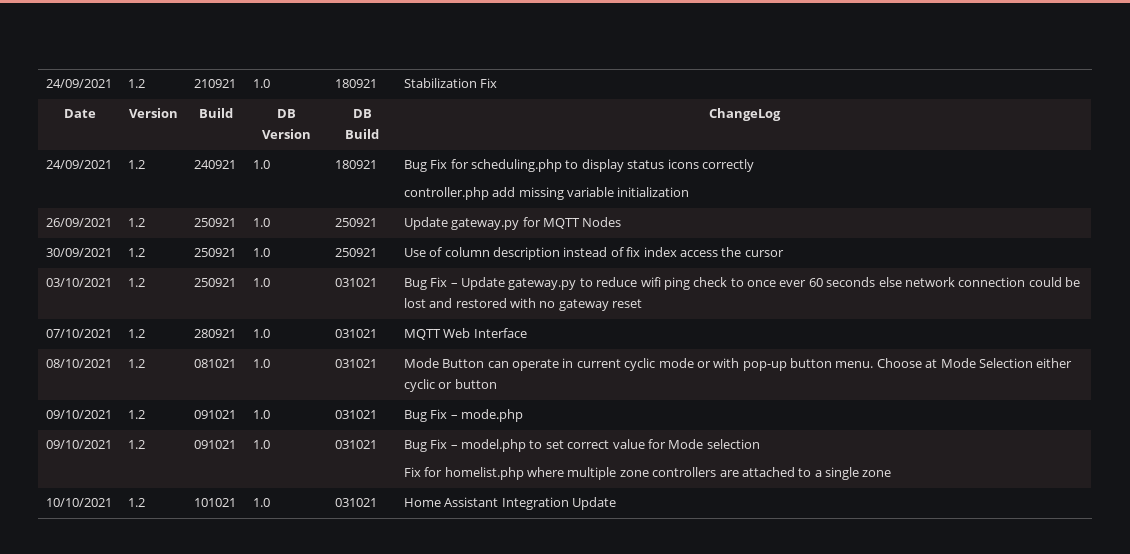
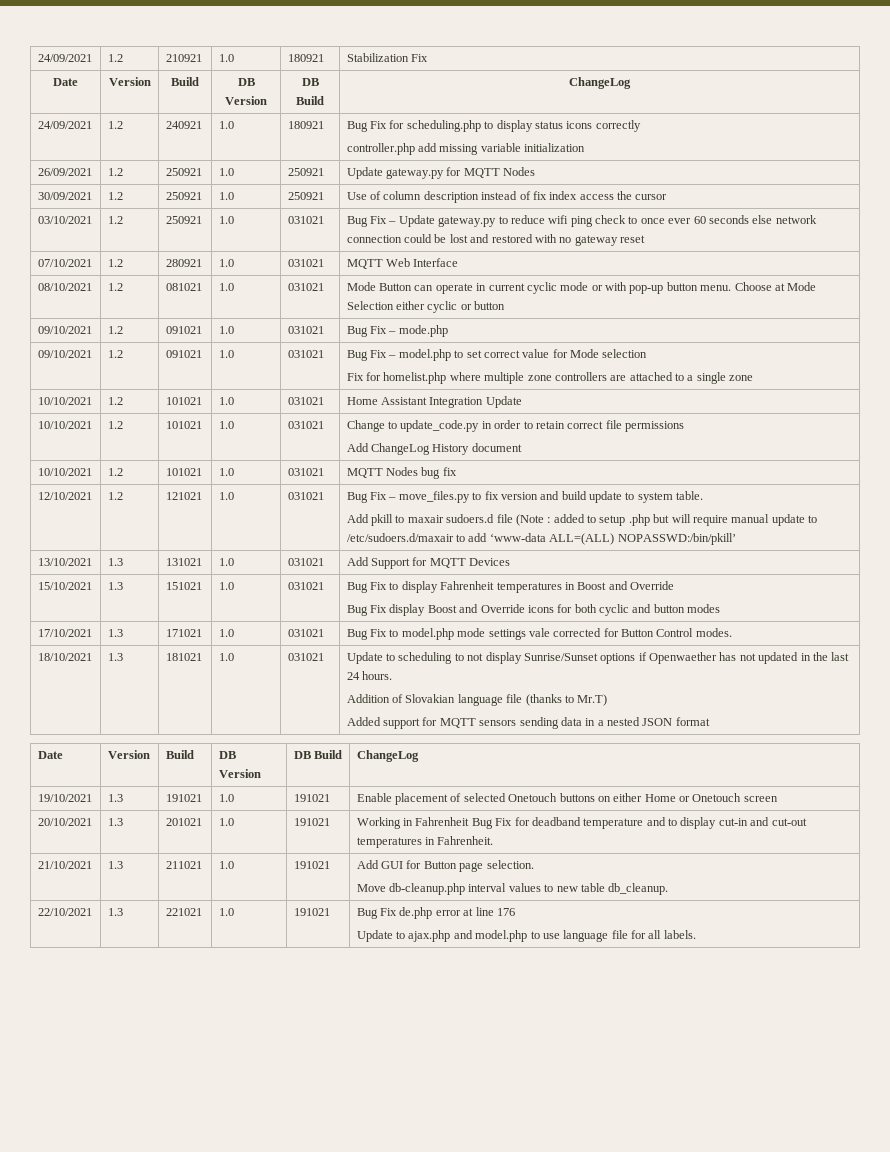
+ 10/10/2021 | 1.2 | 101021 | 1.0 | 031021 | Change to update_code.py in order to retain correct file permissions
+ Add ChangeLog History document
+ 10/10/2021 | 1.2 | 101021 | 1.0 | 031021 | MQTT Nodes bug fix
+ 12/10/2021 | 1.2 | 121021 | 1.0 | 031021 | Bug Fix – move_files.py to fix version and build update to system table.
+ Add pkill to maxair sudoers.d file (Note : added to setup .php but will require manual update to /etc/sudoers.d/maxair to add ‘www-data ALL=(ALL) NOPASSWD:/bin/pkill’
+ 13/10/2021 | 1.3 | 131021 | 1.0 | 031021 | Add Support for MQTT Devices
+ 15/10/2021 | 1.3 | 151021 | 1.0 | 031021 | Bug Fix to display Fahrenheit temperatures in Boost and Override
+ Bug Fix display Boost and Override icons for both cyclic and button modes
+ 17/10/2021 | 1.3 | 171021 | 1.0 | 031021 | Bug Fix to model.php mode settings vale corrected for Button Control modes.
+ 18/10/2021 | 1.3 | 181021 | 1.0 | 031021 | Update to scheduling to not display Sunrise/Sunset options if Openwaether has not updated in the last 24 hours.
+ Addition of Slovakian language file (thanks to Mr.T)
+ Added support for MQTT sensors sending data in a nested JSON format
+ Date | Version | Build | DB Version | DB Build | ChangeLog
+ 19/10/2021 | 1.3 | 191021 | 1.0 | 191021 | Enable placement of selected Onetouch buttons on either Home or Onetouch screen
+ 20/10/2021 | 1.3 | 201021 | 1.0 | 191021 | Working in Fahrenheit Bug Fix for deadband temperature and to display cut-in and cut-out temperatures in Fahrenheit.
+ 21/10/2021 | 1.3 | 211021 | 1.0 | 191021 | Add GUI for Button page selection.
+ Move db-cleanup.php interval values to new table db_cleanup.
+ 22/10/2021 | 1.3 | 221021 | 1.0 | 191021 | Bug Fix de.php error at line 176
+ Update to ajax.php and model.php to use language file for all labels.

